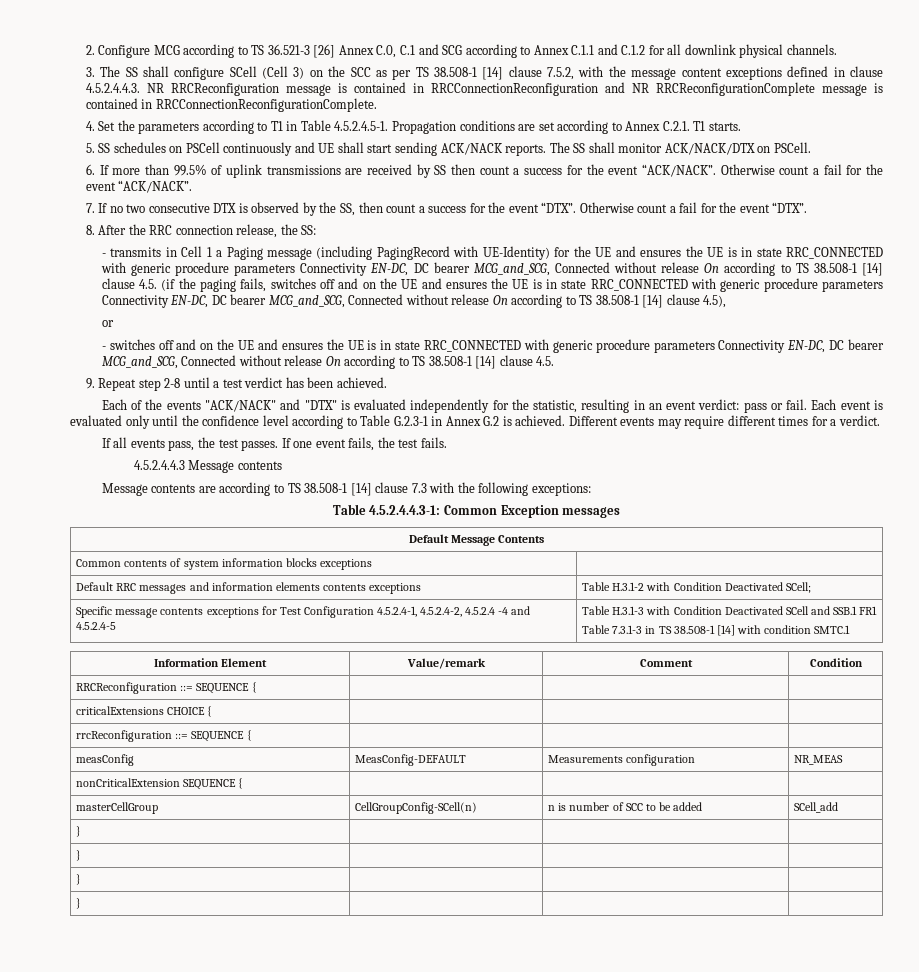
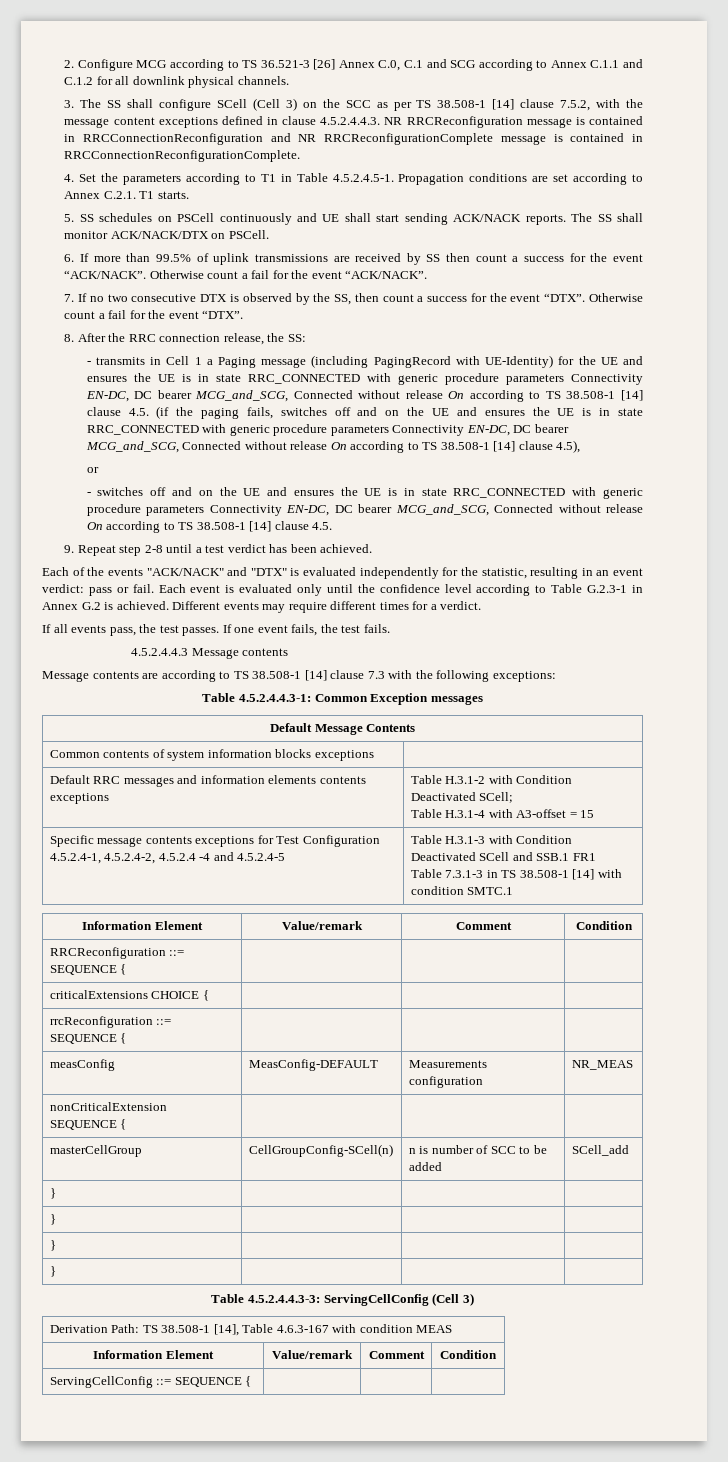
  Default RRC messages and information elements contents exceptions | Table H.3.1-2 with Condition Deactivated SCell;
+ Table H.3.1-4 with A3-offset = 15
+ Table 4.5.2.4.4.3-3: ServingCellConfig (Cell 3)
+ Derivation Path: TS 38.508-1 [14], Table 4.6.3-167 with condition MEAS
+ Information Element | Value/remark | Comment | Condition
+ ServingCellConfig ::= SEQUENCE { | | |

